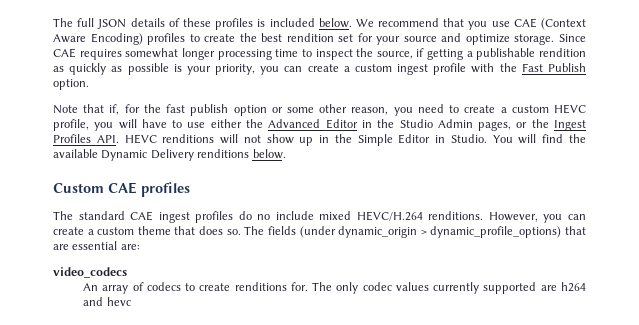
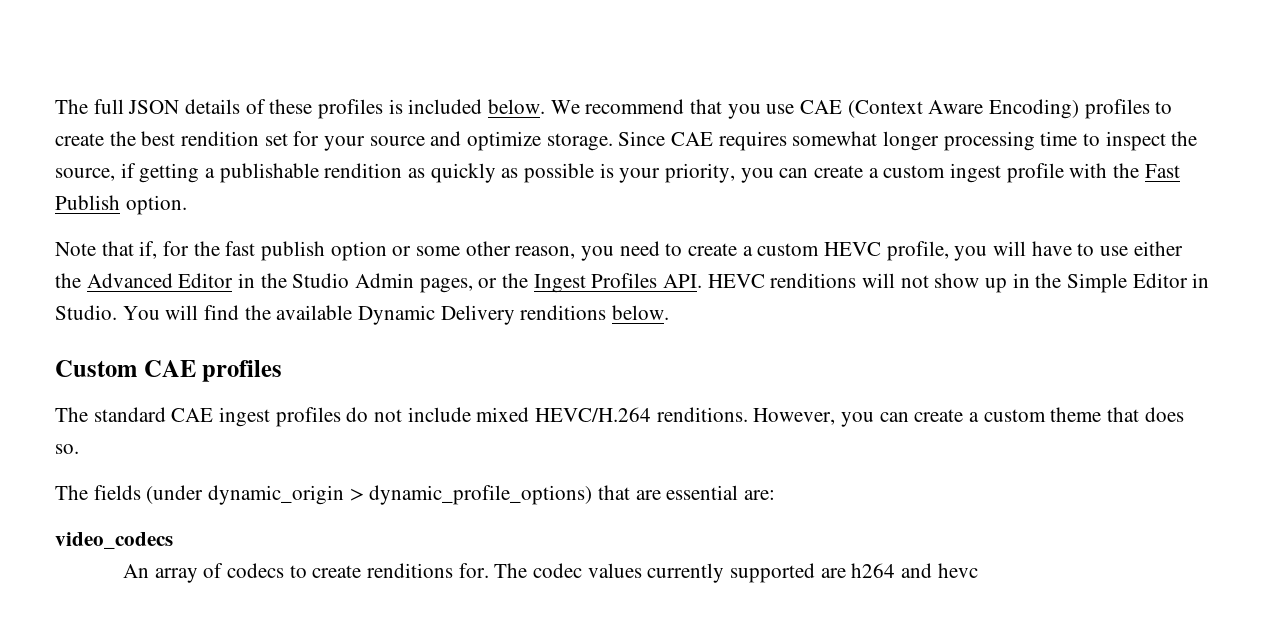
- The standard CAE ingest profiles do no include mixed HEVC/H.264 renditions.
+ The standard CAE ingest profiles do not include mixed HEVC/H.264 renditions.
- However, you can create a custom theme that does so. The fields (under dynamic_origin > dynamic_profile_options) that are essential are:
+ However, you can create a custom theme that does so.
+ The fields (under dynamic_origin > dynamic_profile_options) that are essential are:
- The only codec values currently supported are h264 and hevc
+ The codec values currently supported are h264 and hevc

